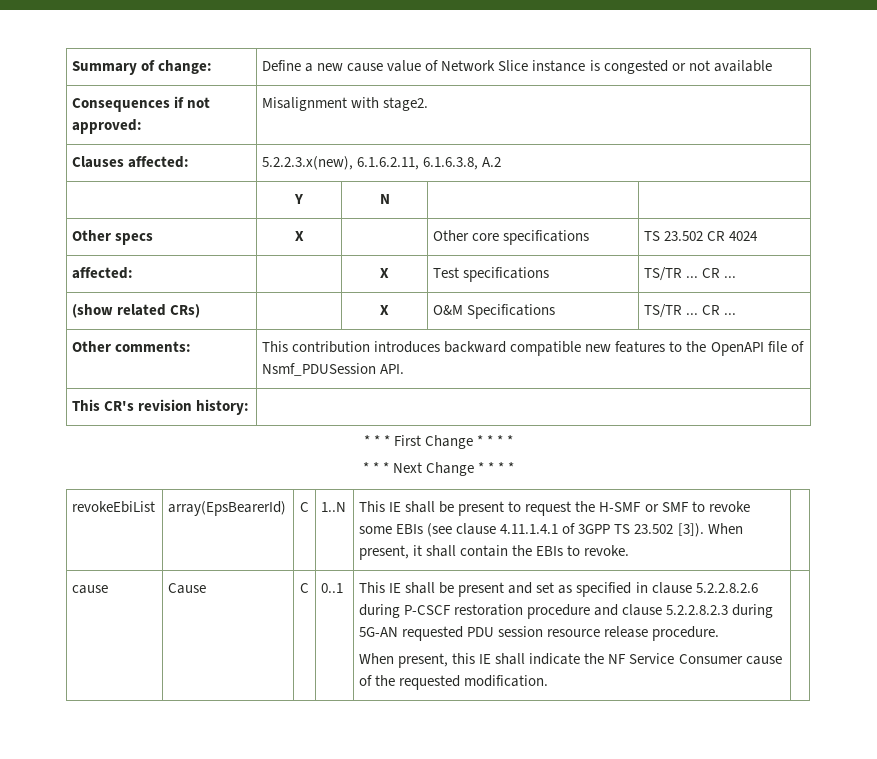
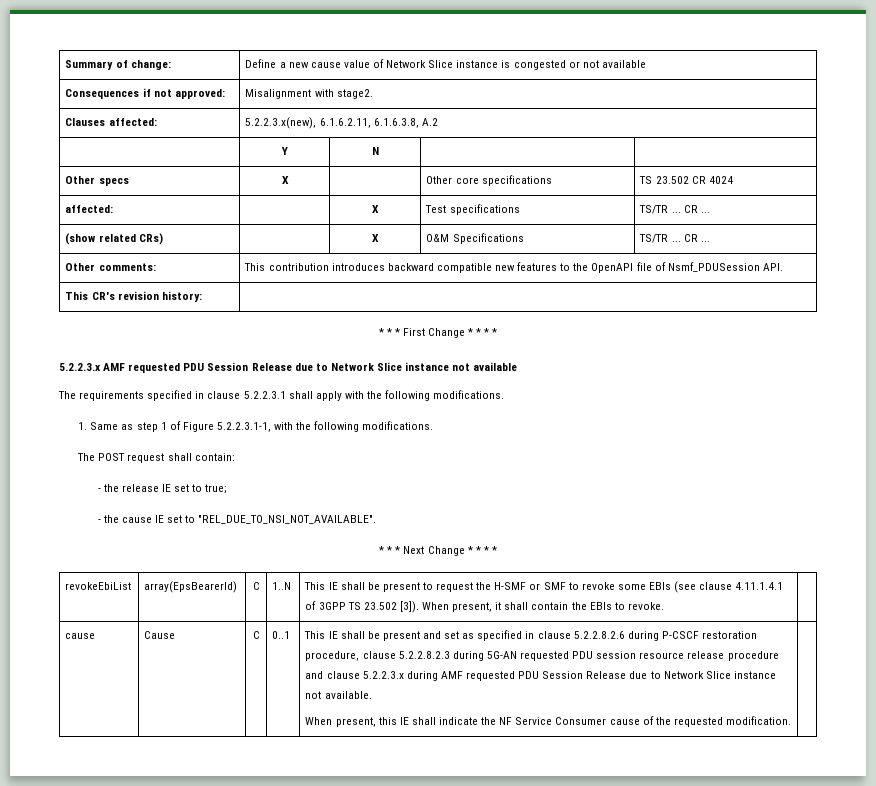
+ 5.2.2.3.x AMF requested PDU Session Release due to Network Slice instance not available
+ The requirements specified in clause 5.2.2.3.1 shall apply with the following modifications.
+ 1. Same as step 1 of Figure 5.2.2.3.1-1, with the following modifications.
+ The POST request shall contain:
+ - the release IE set to true;
+ - the cause IE set to "REL_DUE_TO_NSI_NOT_AVAILABLE".
- This IE shall be present and set as specified in clause 5.2.2.8.2.6 during P-CSCF restoration procedure and clause 5.2.2.8.2.3 during 5G-AN requested PDU session resource release procedure.
+ This IE shall be present and set as specified in clause 5.2.2.8.2.6 during P-CSCF restoration procedure, clause 5.2.2.8.2.3 during 5G-AN requested PDU session resource release procedure and clause 5.2.2.3.x during AMF requested PDU Session Release due to Network Slice instance not available.

